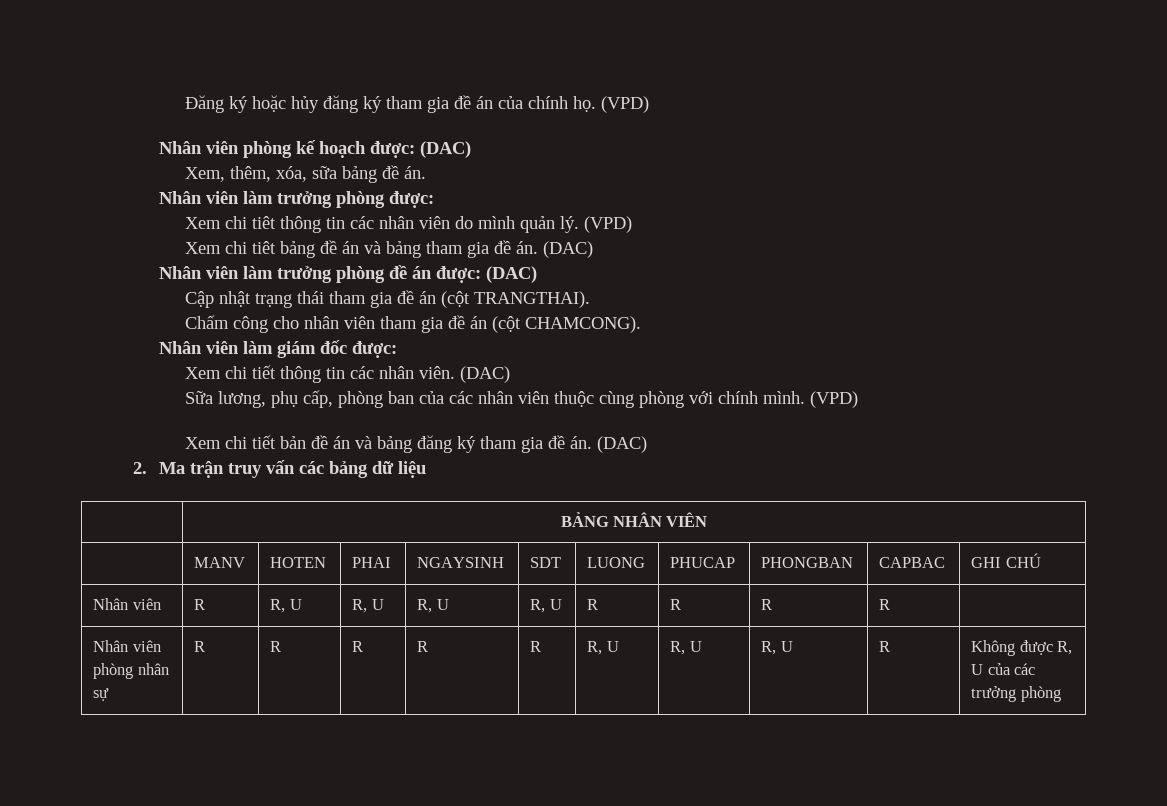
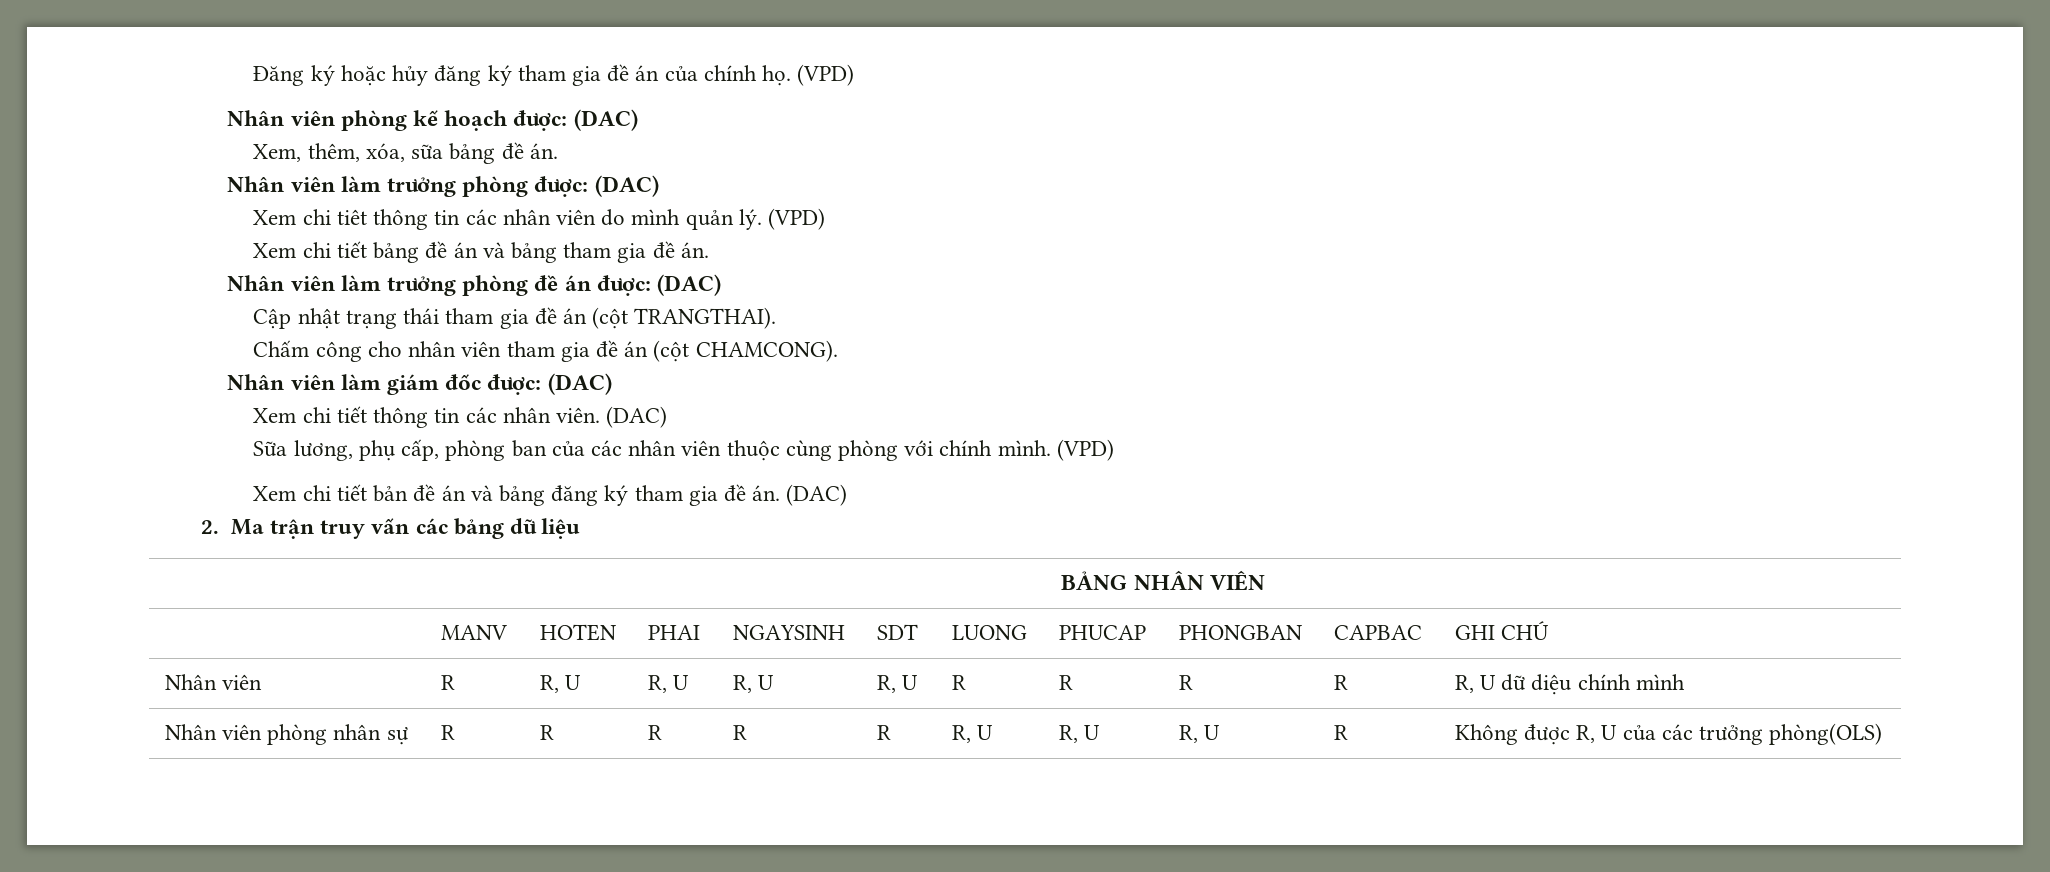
- Nhân viên làm trưởng phòng được:
+ Nhân viên làm trưởng phòng được: (DAC)
- Xem chi tiêt bảng đề án và bảng tham gia đề án. (DAC)
+ Xem chi tiết bảng đề án và bảng tham gia đề án.
- Nhân viên làm giám đốc được:
+ Nhân viên làm giám đốc được: (DAC)
- Nhân viên | R | R, U | R, U | R, U | R, U | R | R | R | R |
+ Nhân viên | R | R, U | R, U | R, U | R, U | R | R | R | R | R, U dữ diệu chính mình
- Nhân viên phòng nhân sự | R | R | R | R | R | R, U | R, U | R, U | R | Không được R, U của các trưởng phòng
+ Nhân viên phòng nhân sự | R | R | R | R | R | R, U | R, U | R, U | R | Không được R, U của các trưởng phòng(OLS)

